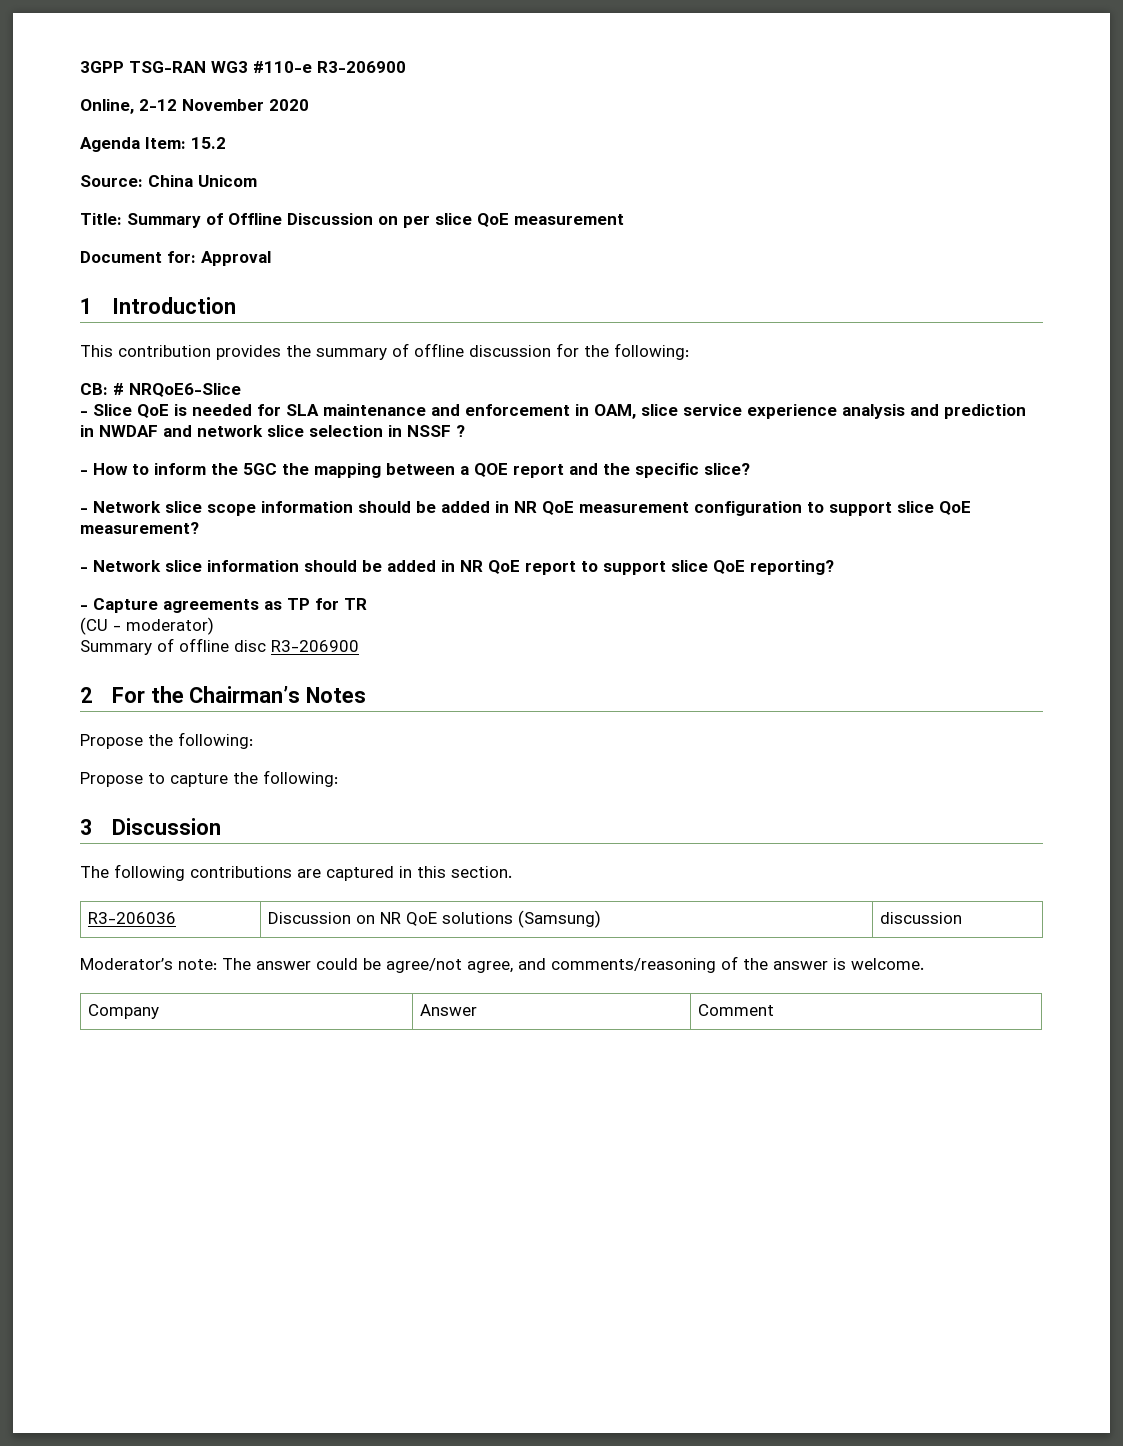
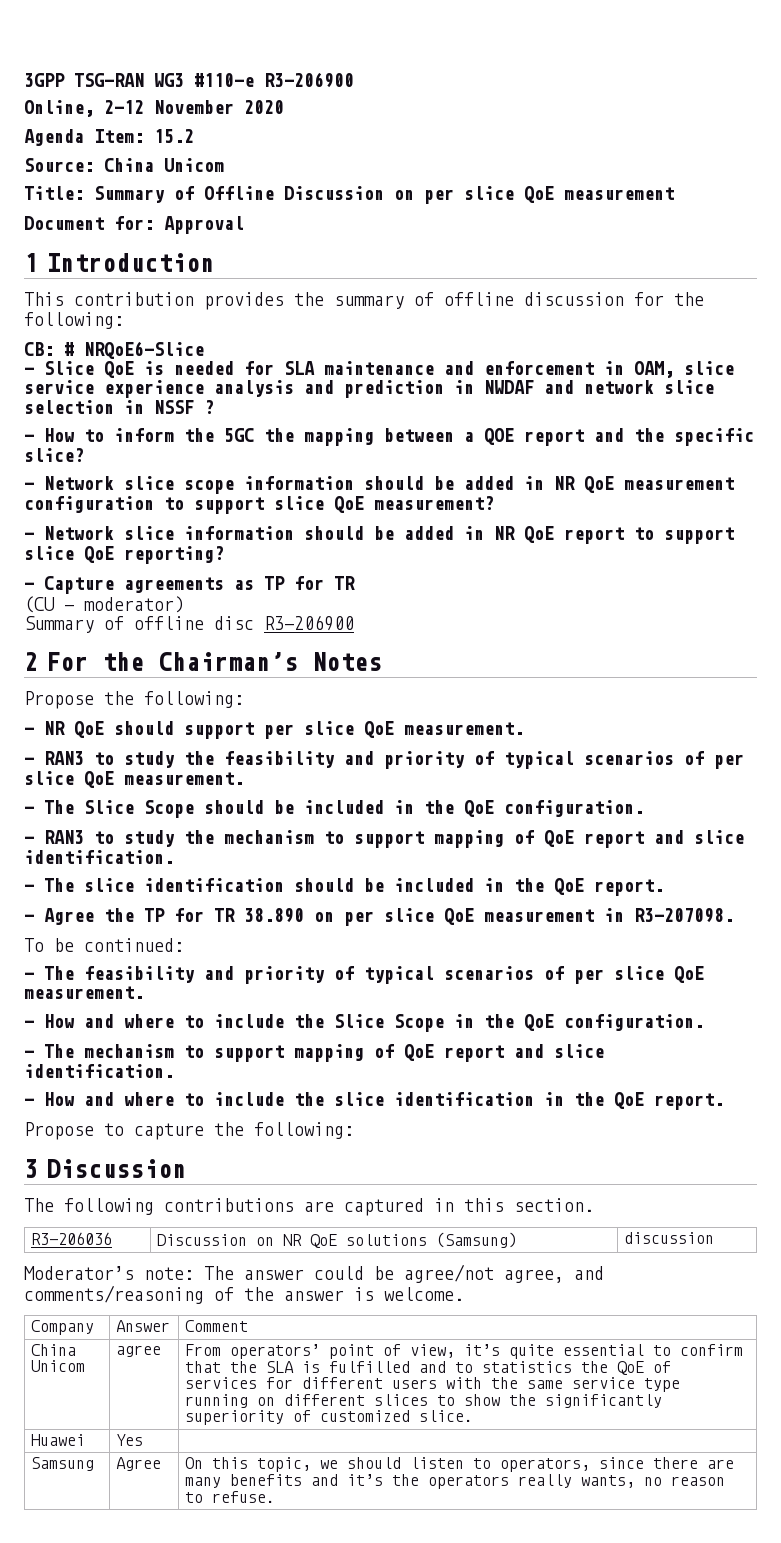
+ - NR QoE should support per slice QoE measurement.
+ - RAN3 to study the feasibility and priority of typical scenarios of per slice QoE measurement.
+ - The Slice Scope should be included in the QoE configuration.
+ - RAN3 to study the mechanism to support mapping of QoE report and slice identification.
+ - The slice identification should be included in the QoE report.
+ - Agree the TP for TR 38.890 on per slice QoE measurement in R3-207098.
+ To be continued:
+ - The feasibility and priority of typical scenarios of per slice QoE measurement.
+ - How and where to include the Slice Scope in the QoE configuration.
+ - The mechanism to support mapping of QoE report and slice identification.
+ - How and where to include the slice identification in the QoE report.
+ China Unicom | agree | From operators’ point of view, it’s quite essential to confirm that the SLA is fulfilled and to statistics the QoE of services for different users with the same service type running on different slices to show the significantly superiority of customized slice.
+ Huawei | Yes |
+ Samsung | Agree | On this topic, we should listen to operators, since there are many benefits and it’s the operators really wants, no reason to refuse.

